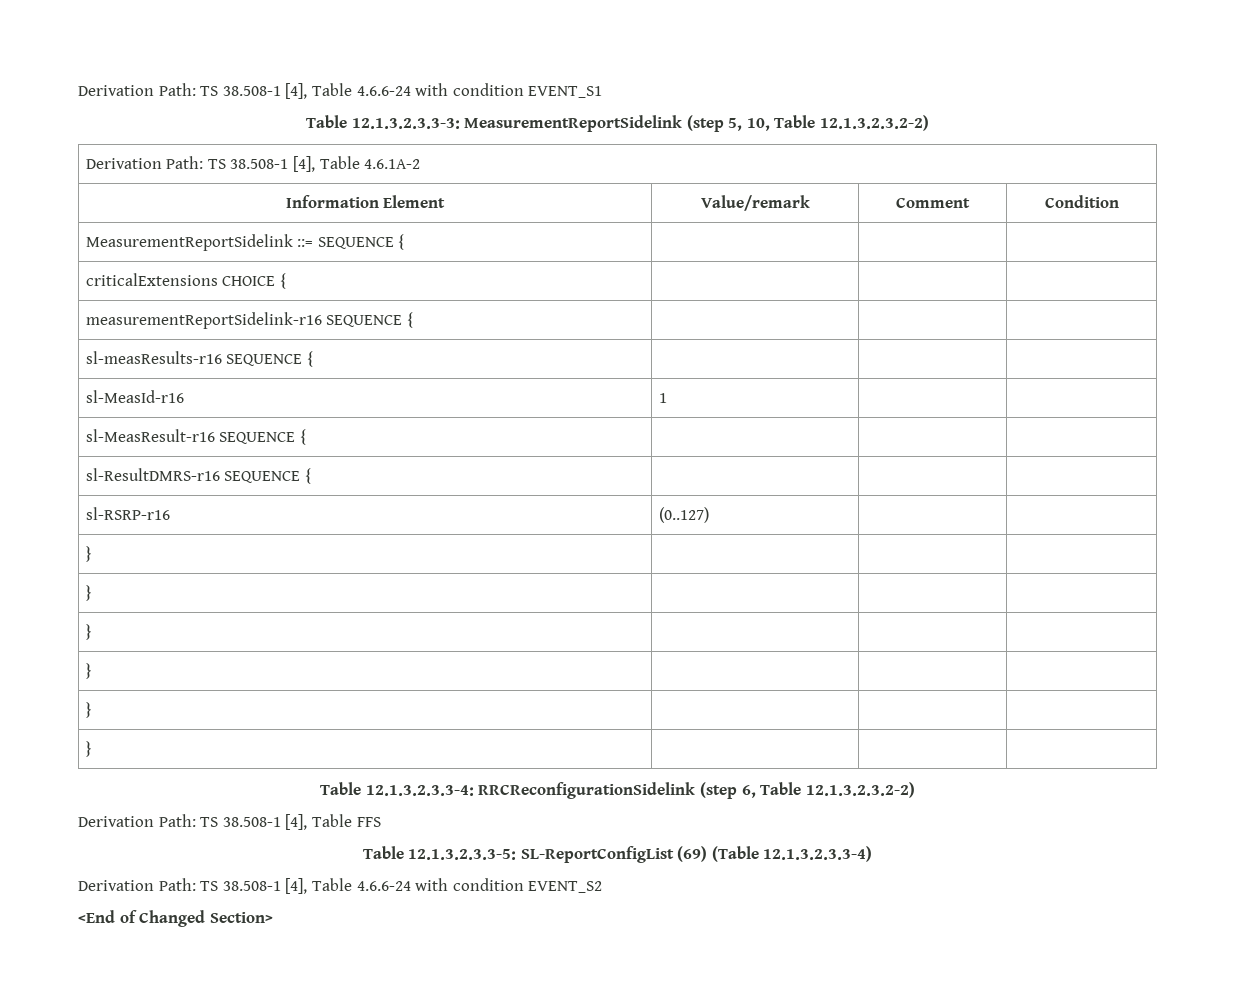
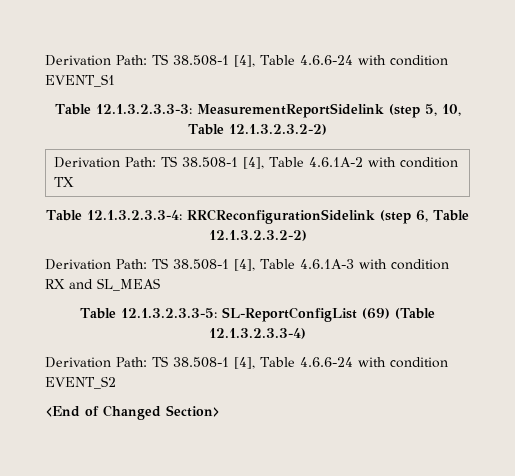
- Derivation Path: TS 38.508-1 [4], Table 4.6.1A-2
- Information Element | Value/remark | Comment | Condition
- MeasurementReportSidelink ::= SEQUENCE { | | |
- criticalExtensions CHOICE { | | |
- measurementReportSidelink-r16 SEQUENCE { | | |
- sl-measResults-r16 SEQUENCE { | | |
- sl-MeasId-r16 | 1 | |
- sl-MeasResult-r16 SEQUENCE { | | |
- sl-ResultDMRS-r16 SEQUENCE { | | |
- sl-RSRP-r16 | (0..127) | |
- } | | |
- } | | |
- } | | |
- } | | |
- } | | |
- } | | |
+ Derivation Path: TS 38.508-1 [4], Table 4.6.1A-2 with condition TX
- Derivation Path: TS 38.508-1 [4], Table FFS
+ Derivation Path: TS 38.508-1 [4], Table 4.6.1A-3 with condition RX and SL_MEAS

